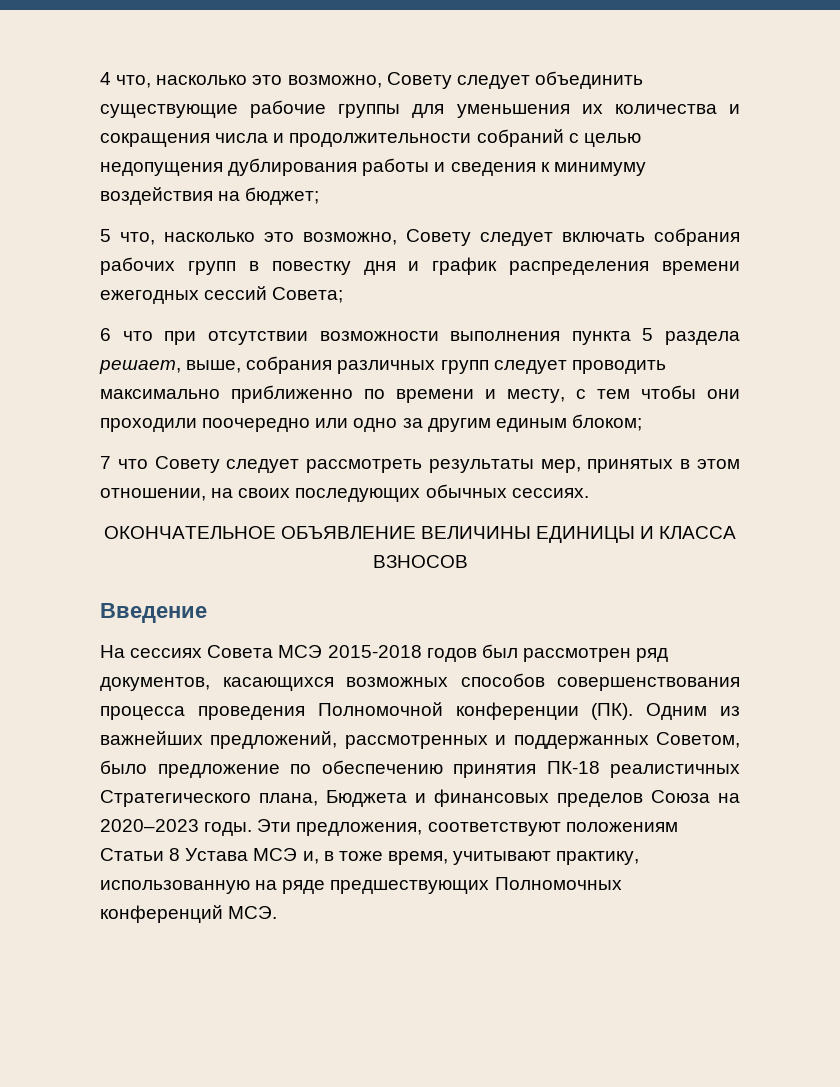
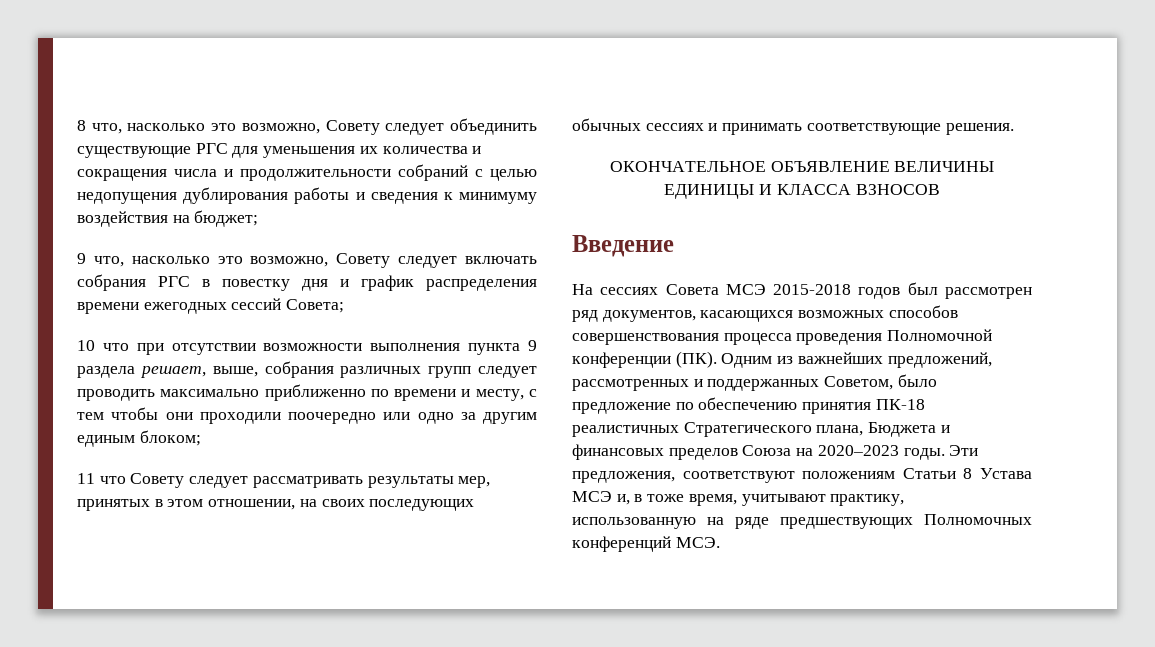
- 4 что, насколько это возможно, Совету следует объединить существующие рабочие группы для уменьшения их количества и сокращения числа и продолжительности собраний с целью недопущения дублирования работы и сведения к минимуму воздействия на бюджет;
+ 8 что, насколько это возможно, Совету следует объединить существующие РГС для уменьшения их количества и сокращения числа и продолжительности собраний с целью недопущения дублирования работы и сведения к минимуму воздействия на бюджет;
- 5 что, насколько это возможно, Совету следует включать собрания рабочих групп в повестку дня и график распределения времени ежегодных сессий Совета;
+ 9 что, насколько это возможно, Совету следует включать собрания РГС в повестку дня и график распределения времени ежегодных сессий Совета;
- 6 что при отсутствии возможности выполнения пункта 5 раздела решает, выше, собрания различных групп следует проводить максимально приближенно по времени и месту, с тем чтобы они проходили поочередно или одно за другим единым блоком;
+ 10 что при отсутствии возможности выполнения пункта 9 раздела решает, выше, собрания различных групп следует проводить максимально приближенно по времени и месту, с тем чтобы они проходили поочередно или одно за другим единым блоком;
- 7 что Совету следует рассмотреть результаты мер, принятых в этом отношении, на своих последующих обычных сессиях.
+ 11 что Совету следует рассматривать результаты мер, принятых в этом отношении, на своих последующих обычных сессиях и принимать соответствующие решения.

